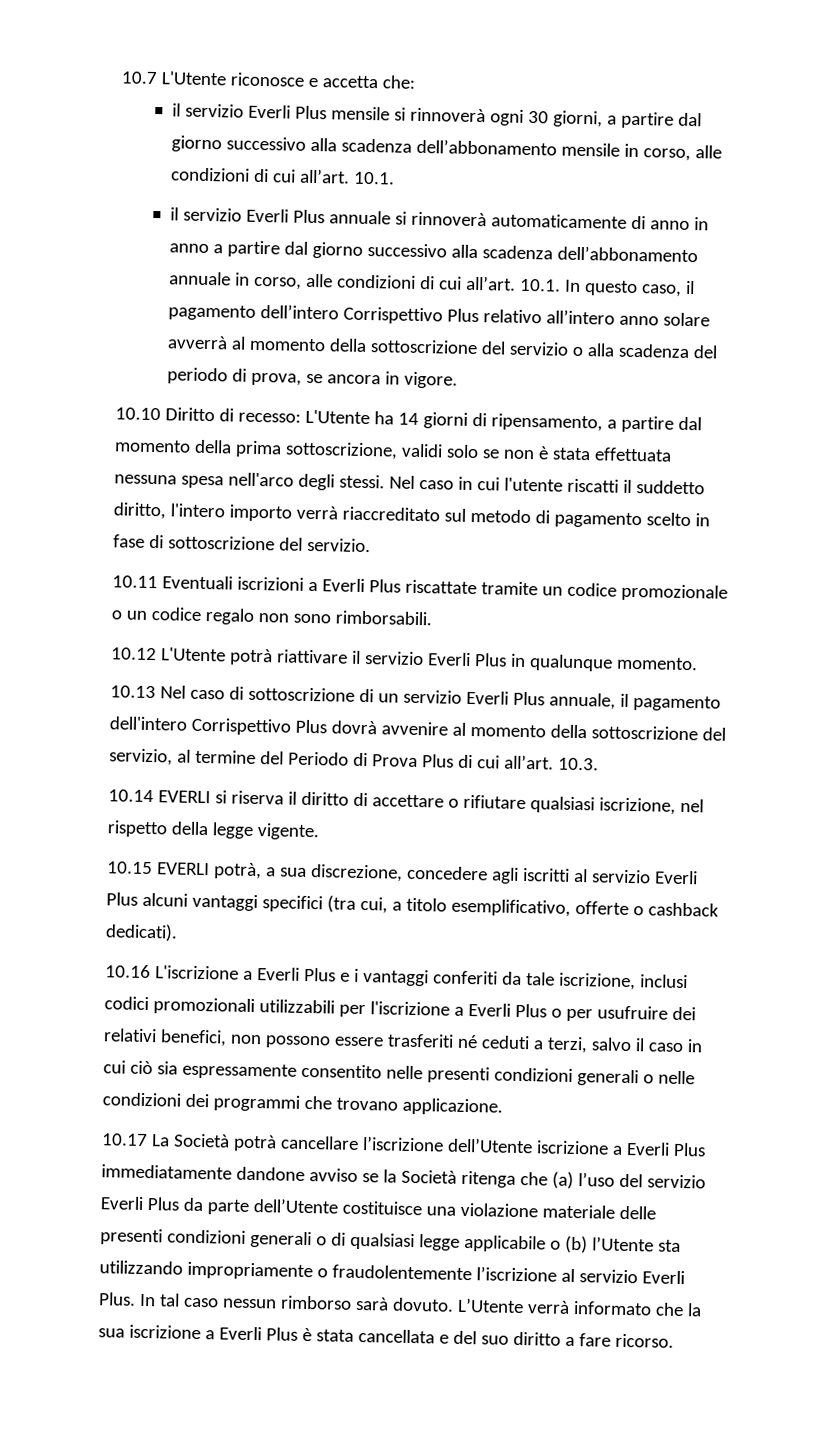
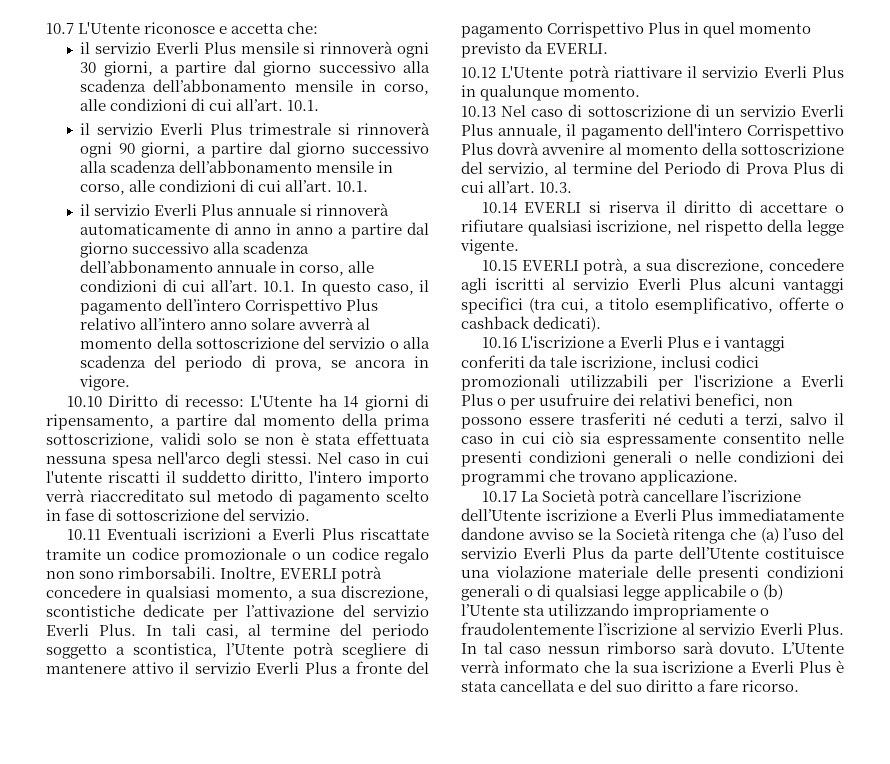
+ il servizio Everli Plus trimestrale si rinnoverà ogni 90 giorni, a partire dal giorno successivo alla scadenza dell’abbonamento mensile in corso, alle condizioni di cui all’art. 10.1.
+ Inoltre, EVERLI potrà concedere in qualsiasi momento, a sua discrezione, scontistiche dedicate per l’attivazione del servizio Everli Plus. In tali casi, al termine del periodo soggetto a scontistica, l’Utente potrà scegliere di mantenere attivo il servizio Everli Plus a fronte del pagamento Corrispettivo Plus in quel momento previsto da EVERLI.

